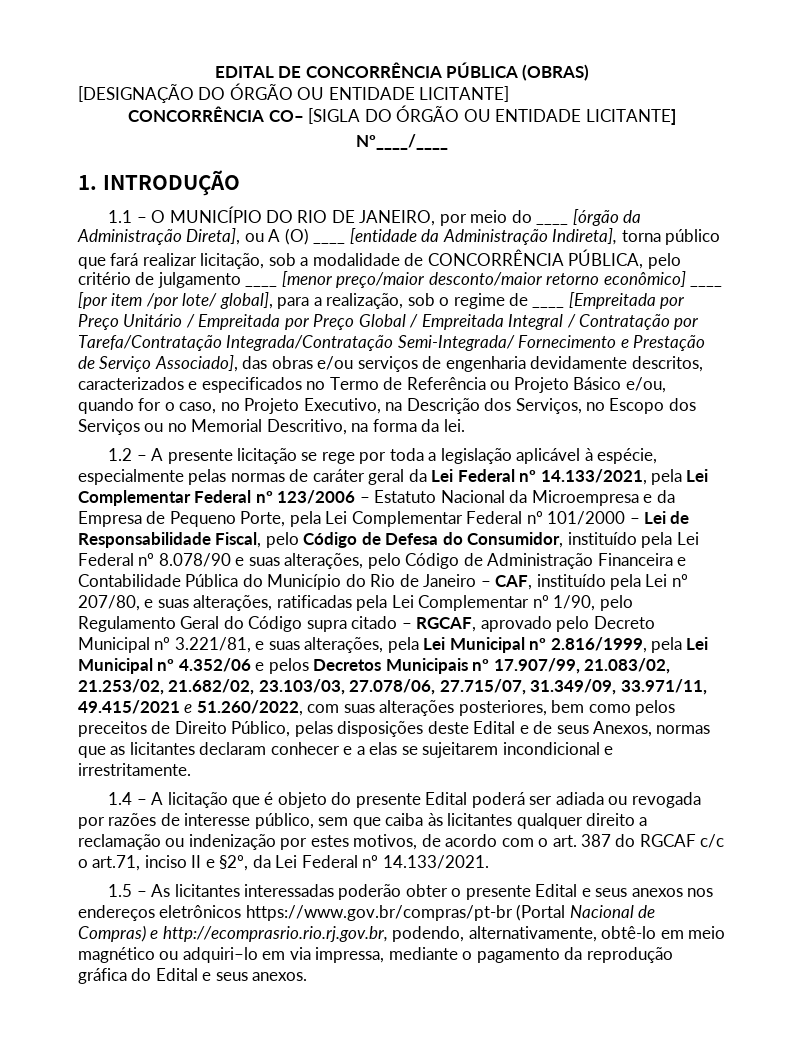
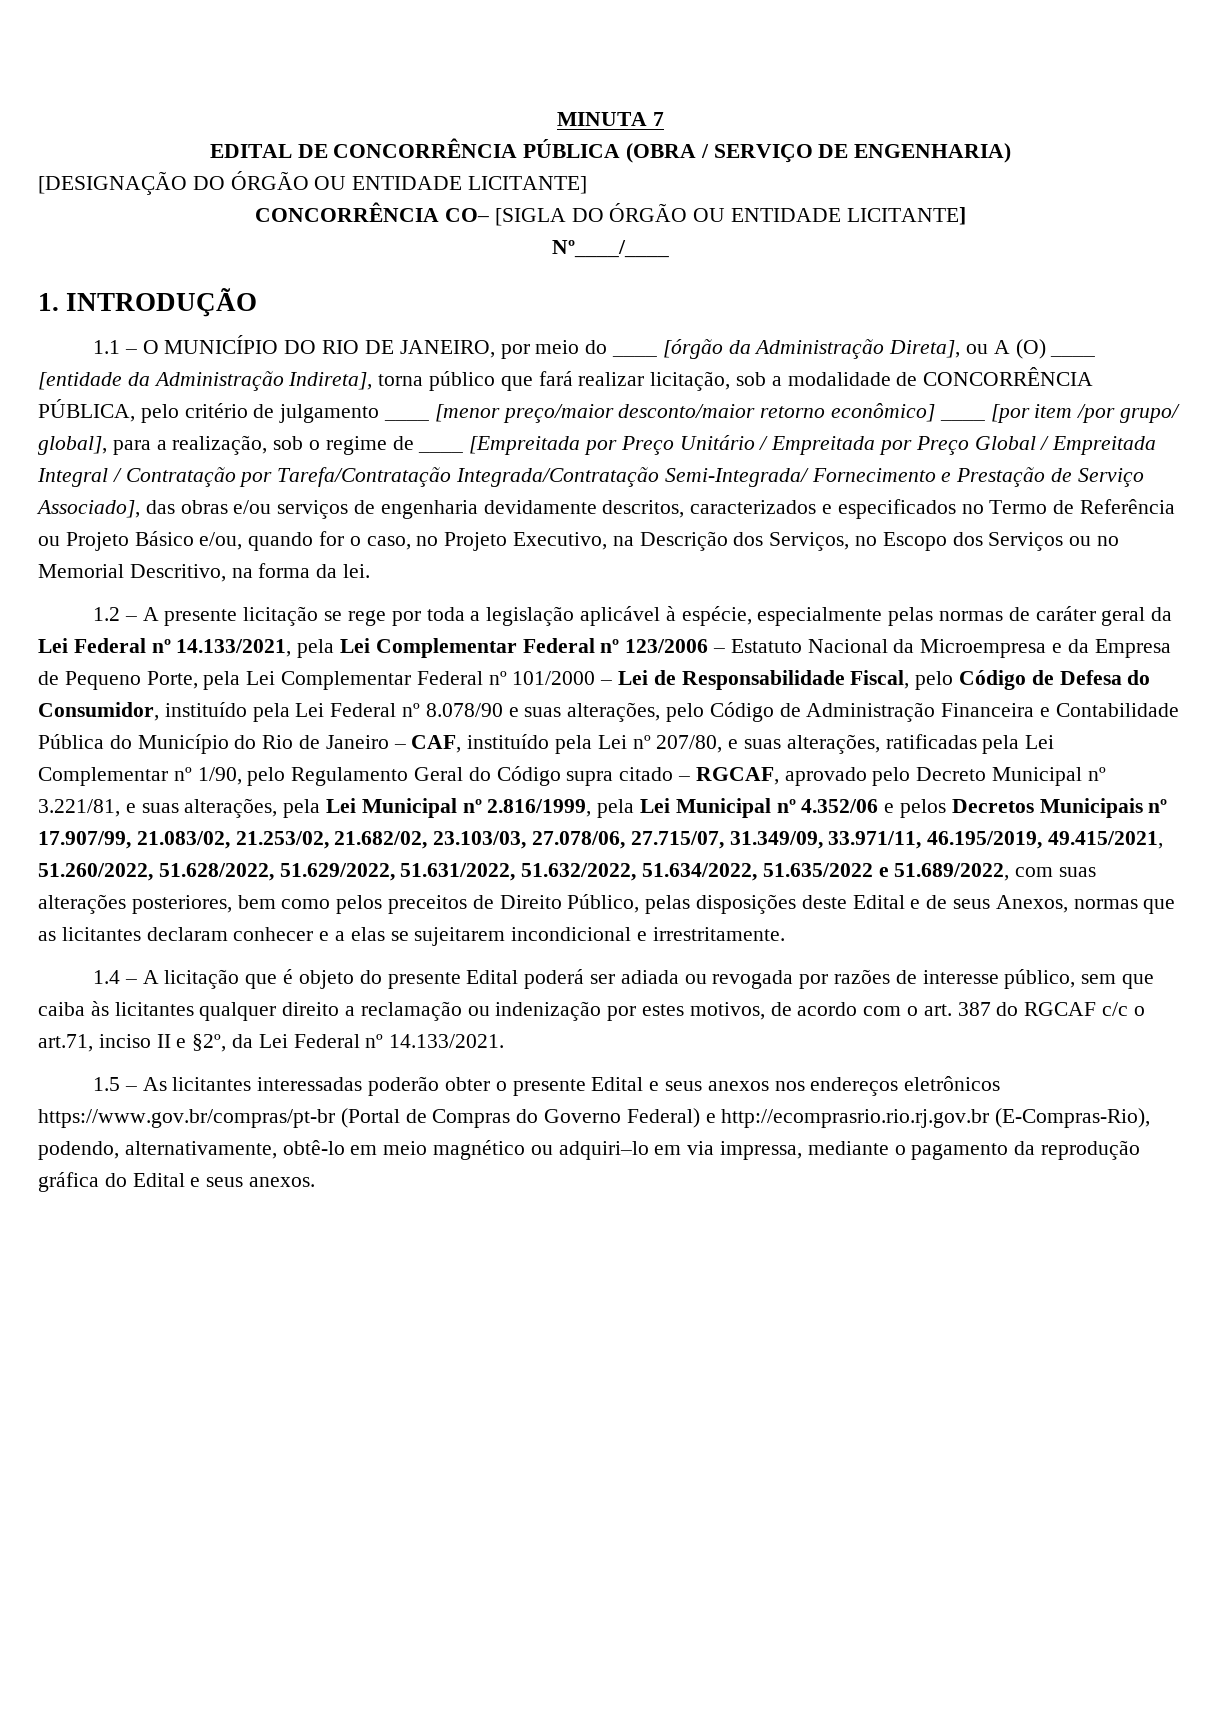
+ MINUTA 7
- EDITAL DE CONCORRÊNCIA PÚBLICA (OBRAS)
+ EDITAL DE CONCORRÊNCIA PÚBLICA (OBRA / SERVIÇO DE ENGENHARIA)
- 1.1 – O MUNICÍPIO DO RIO DE JANEIRO, por meio do ____ [órgão da Administração Direta], ou A (O) ____ [entidade da Administração Indireta], torna público que fará realizar licitação, sob a modalidade de CONCORRÊNCIA PÚBLICA, pelo critério de julgamento ____ [menor preço/maior desconto/maior retorno econômico] ____ [por item /por lote/ global], para a realização, sob o regime de ____ [Empreitada por Preço Unitário / Empreitada por Preço Global / Empreitada Integral / Contratação por Tarefa/Contratação Integrada/Contratação Semi-Integrada/ Fornecimento e Prestação de Serviço Associado], das obras e/ou serviços de engenharia devidamente descritos, caracterizados e especificados no Termo de Referência ou Projeto Básico e/ou, quando for o caso, no Projeto Executivo, na Descrição dos Serviços, no Escopo dos Serviços ou no Memorial Descritivo, na forma da lei.
+ 1.1 – O MUNICÍPIO DO RIO DE JANEIRO, por meio do ____ [órgão da Administração Direta], ou A (O) ____ [entidade da Administração Indireta], torna público que fará realizar licitação, sob a modalidade de CONCORRÊNCIA PÚBLICA, pelo critério de julgamento ____ [menor preço/maior desconto/maior retorno econômico] ____ [por item /por grupo/ global], para a realização, sob o regime de ____ [Empreitada por Preço Unitário / Empreitada por Preço Global / Empreitada Integral / Contratação por Tarefa/Contratação Integrada/Contratação Semi-Integrada/ Fornecimento e Prestação de Serviço Associado], das obras e/ou serviços de engenharia devidamente descritos, caracterizados e especificados no Termo de Referência ou Projeto Básico e/ou, quando for o caso, no Projeto Executivo, na Descrição dos Serviços, no Escopo dos Serviços ou no Memorial Descritivo, na forma da lei.
- 1.2 – A presente licitação se rege por toda a legislação aplicável à espécie, especialmente pelas normas de caráter geral da Lei Federal nº 14.133/2021, pela Lei Complementar Federal nº 123/2006 – Estatuto Nacional da Microempresa e da Empresa de Pequeno Porte, pela Lei Complementar Federal nº 101/2000 – Lei de Responsabilidade Fiscal, pelo Código de Defesa do Consumidor, instituído pela Lei Federal nº 8.078/90 e suas alterações, pelo Código de Administração Financeira e Contabilidade Pública do Município do Rio de Janeiro – CAF, instituído pela Lei nº 207/80, e suas alterações, ratificadas pela Lei Complementar nº 1/90, pelo Regulamento Geral do Código supra citado – RGCAF, aprovado pelo Decreto Municipal nº 3.221/81, e suas alterações, pela Lei Municipal nº 2.816/1999, pela Lei Municipal nº 4.352/06 e pelos Decretos Municipais nº 17.907/99, 21.083/02, 21.253/02, 21.682/02, 23.103/03, 27.078/06, 27.715/07, 31.349/09, 33.971/11, 49.415/2021 e 51.260/2022, com suas alterações posteriores, bem como pelos preceitos de Direito Público, pelas disposições deste Edital e de seus Anexos, normas que as licitantes declaram conhecer e a elas se sujeitarem incondicional e irrestritamente.
+ 1.2 – A presente licitação se rege por toda a legislação aplicável à espécie, especialmente pelas normas de caráter geral da Lei Federal nº 14.133/2021, pela Lei Complementar Federal nº 123/2006 – Estatuto Nacional da Microempresa e da Empresa de Pequeno Porte, pela Lei Complementar Federal nº 101/2000 – Lei de Responsabilidade Fiscal, pelo Código de Defesa do Consumidor, instituído pela Lei Federal nº 8.078/90 e suas alterações, pelo Código de Administração Financeira e Contabilidade Pública do Município do Rio de Janeiro – CAF, instituído pela Lei nº 207/80, e suas alterações, ratificadas pela Lei Complementar nº 1/90, pelo Regulamento Geral do Código supra citado – RGCAF, aprovado pelo Decreto Municipal nº 3.221/81, e suas alterações, pela Lei Municipal nº 2.816/1999, pela Lei Municipal nº 4.352/06 e pelos Decretos Municipais nº 17.907/99, 21.083/02, 21.253/02, 21.682/02, 23.103/03, 27.078/06, 27.715/07, 31.349/09, 33.971/11, 46.195/2019, 49.415/2021, 51.260/2022, 51.628/2022, 51.629/2022, 51.631/2022, 51.632/2022, 51.634/2022, 51.635/2022 e 51.689/2022, com suas alterações posteriores, bem como pelos preceitos de Direito Público, pelas disposições deste Edital e de seus Anexos, normas que as licitantes declaram conhecer e a elas se sujeitarem incondicional e irrestritamente.
- 1.5 – As licitantes interessadas poderão obter o presente Edital e seus anexos nos endereços eletrônicos https://www.gov.br/compras/pt-br (Portal Nacional de Compras) e http://ecomprasrio.rio.rj.gov.br, podendo, alternativamente, obtê-lo em meio magnético ou adquiri–lo em via impressa, mediante o pagamento da reprodução gráfica do Edital e seus anexos.
+ 1.5 – As licitantes interessadas poderão obter o presente Edital e seus anexos nos endereços eletrônicos https://www.gov.br/compras/pt-br (Portal de Compras do Governo Federal) e http://ecomprasrio.rio.rj.gov.br (E-Compras-Rio), podendo, alternativamente, obtê-lo em meio magnético ou adquiri–lo em via impressa, mediante o pagamento da reprodução gráfica do Edital e seus anexos.

